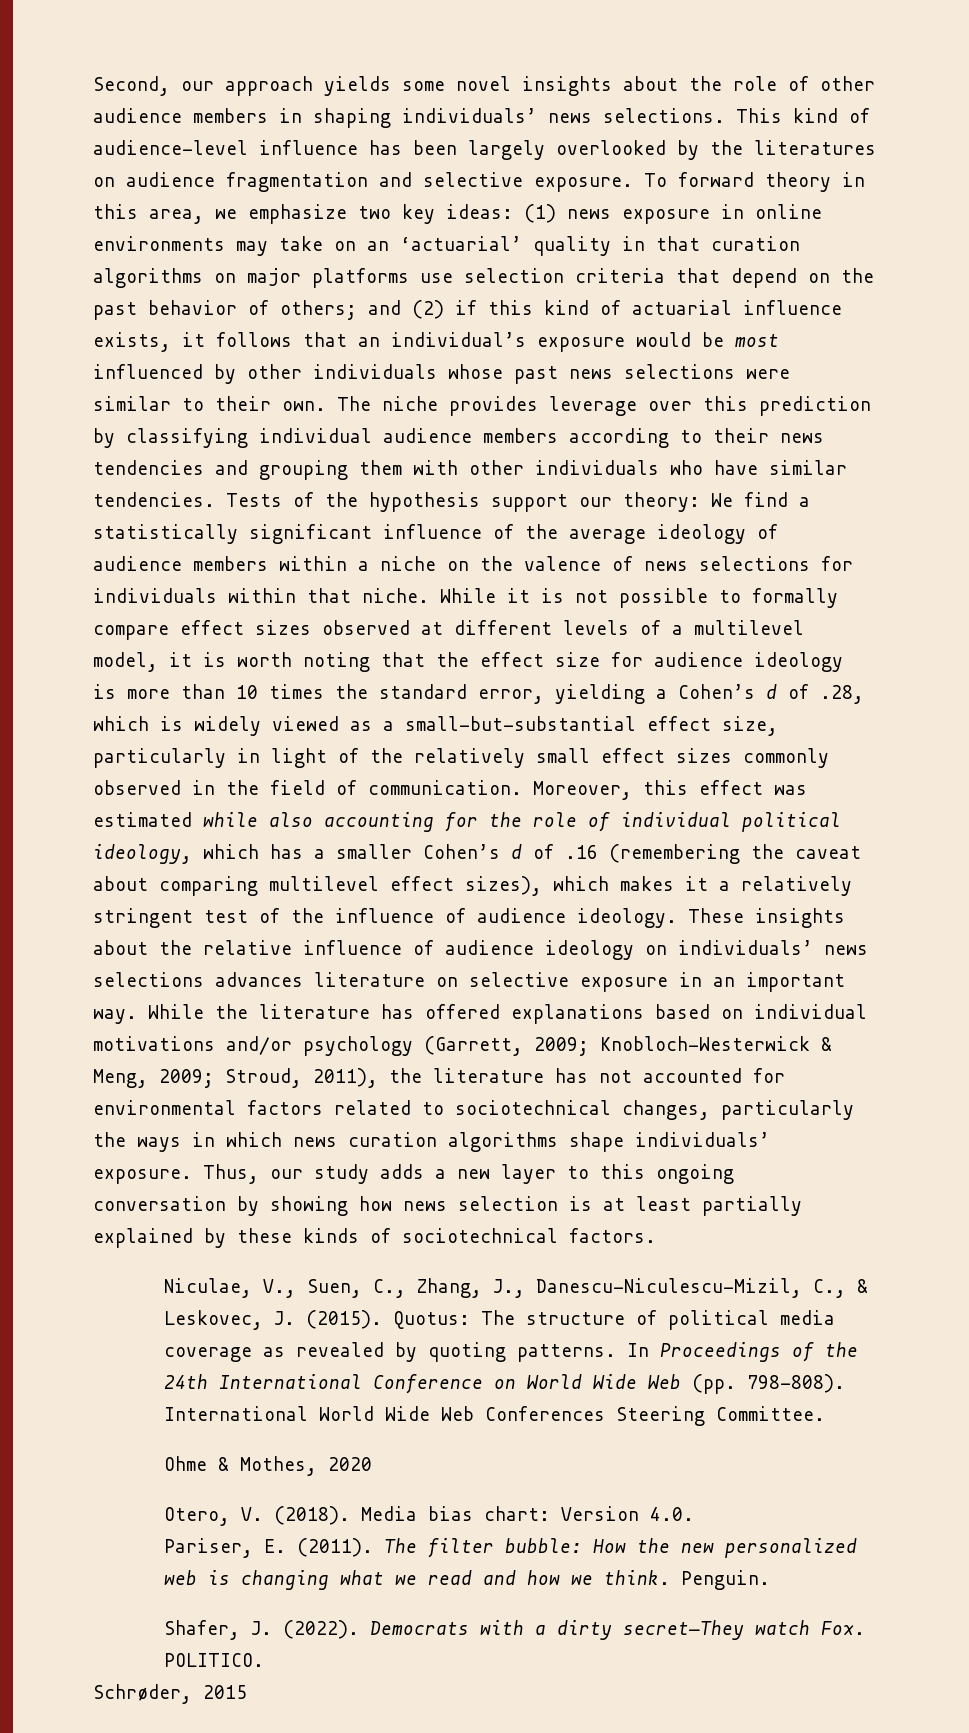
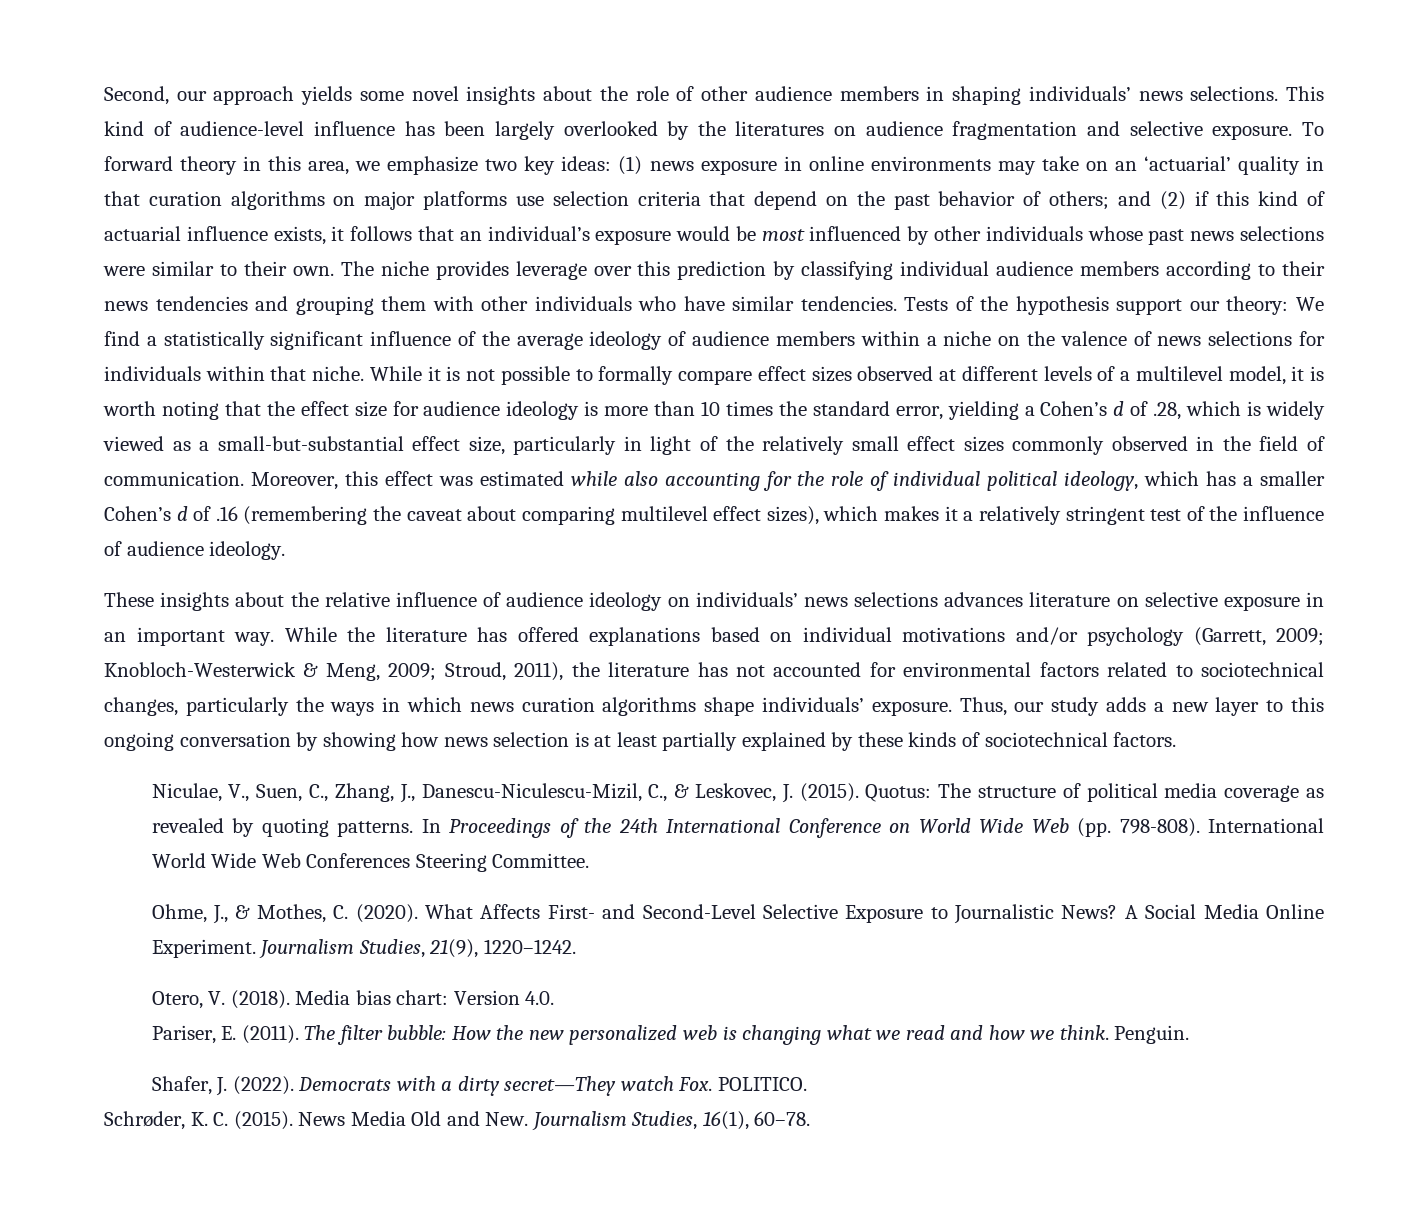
- Moreover, this effect was estimated while also accounting for the role of individual political ideology, which has a smaller Cohen’s d of .16 (remembering the caveat about comparing multilevel effect sizes), which makes it a relatively stringent test of the influence of audience ideology. These insights about the relative influence of audience ideology on individuals’ news selections advances literature on selective exposure in an important way.
+ Moreover, this effect was estimated while also accounting for the role of individual political ideology, which has a smaller Cohen’s d of .16 (remembering the caveat about comparing multilevel effect sizes), which makes it a relatively stringent test of the influence of audience ideology.
+ These insights about the relative influence of audience ideology on individuals’ news selections advances literature on selective exposure in an important way.
- Ohme & Mothes, 2020
+ Ohme, J., & Mothes, C. (2020). What Affects First- and Second-Level Selective Exposure to Journalistic News? A Social Media Online Experiment. Journalism Studies, 21(9), 1220–1242.
- Schrøder, 2015
+ Schrøder, K. C. (2015). News Media Old and New. Journalism Studies, 16(1), 60–78.

